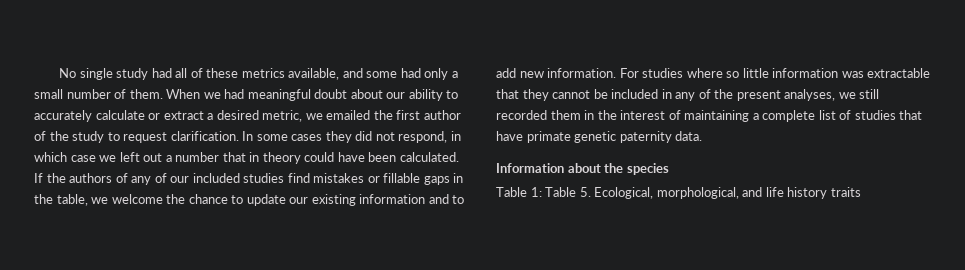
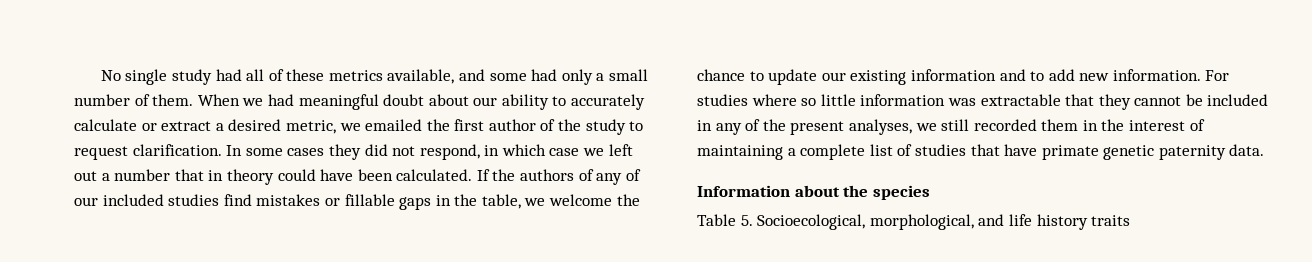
- Table 1: Table 5. Ecological, morphological, and life history traits
+ Table 5. Socioecological, morphological, and life history traits

